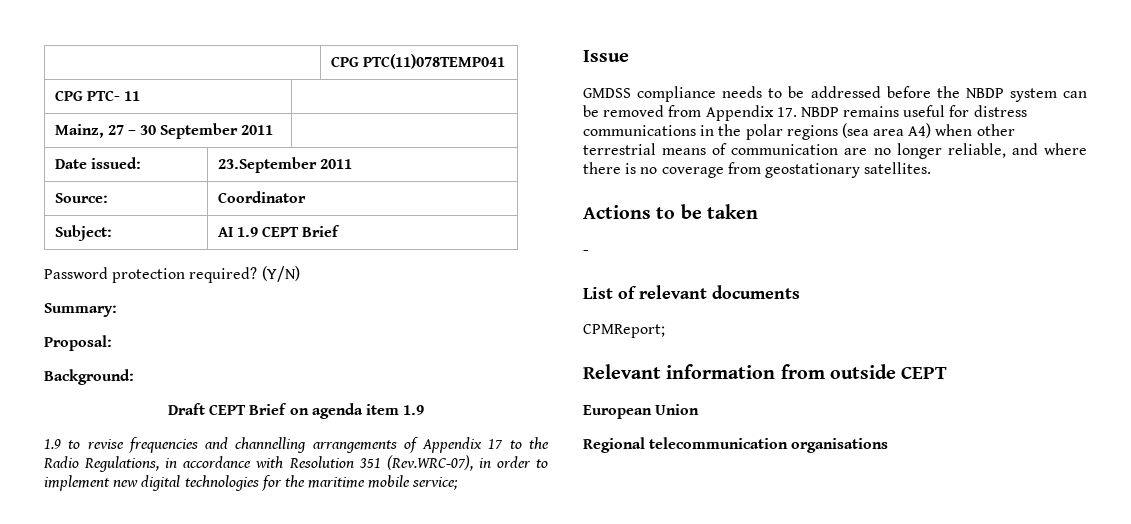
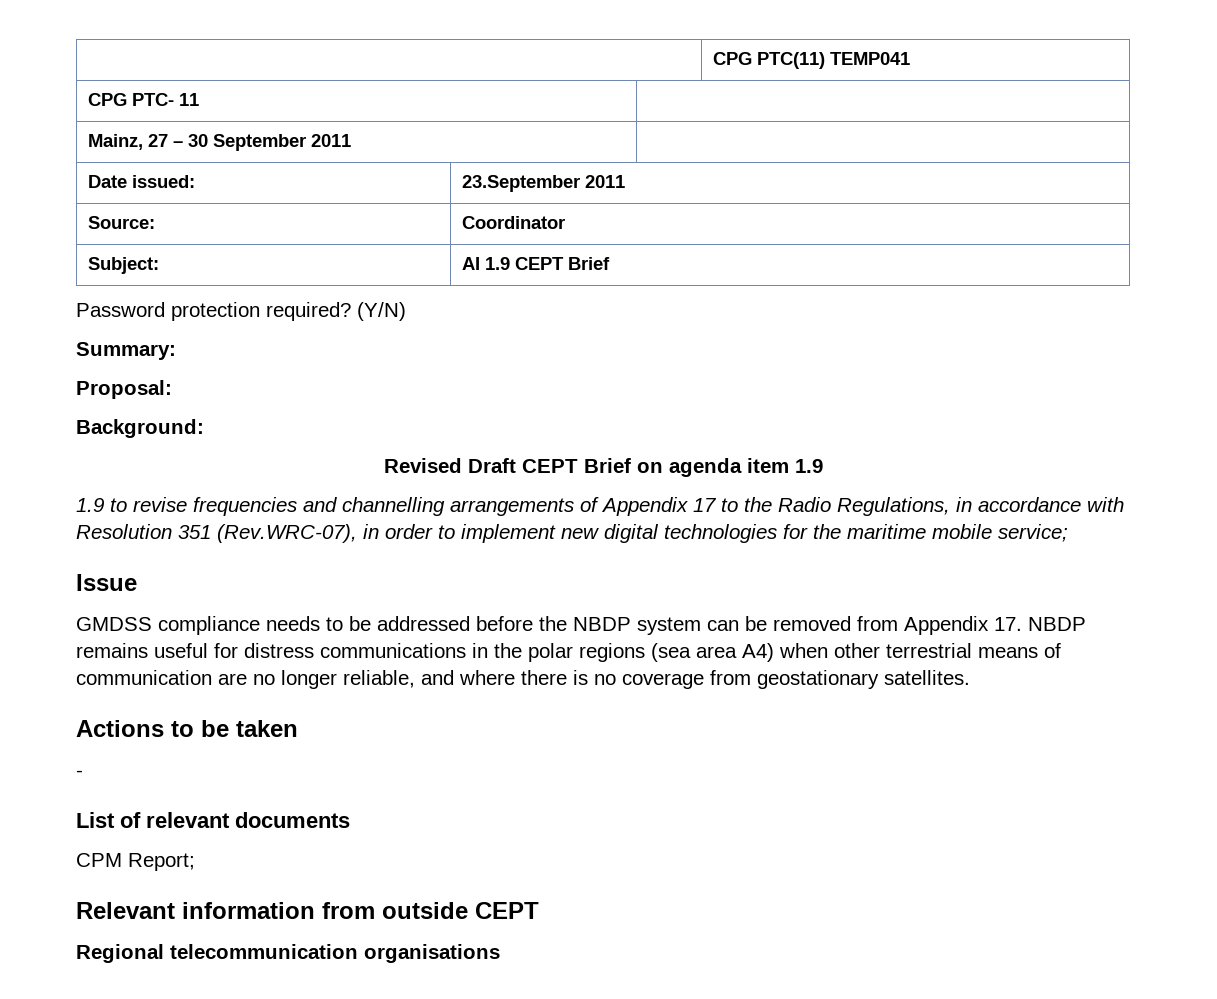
- | CPG PTC(11)078TEMP041
+ | CPG PTC(11) TEMP041
- Draft CEPT Brief on agenda item 1.9
+ Revised Draft CEPT Brief on agenda item 1.9
- CPMReport;
+ CPM Report;
- European Union

